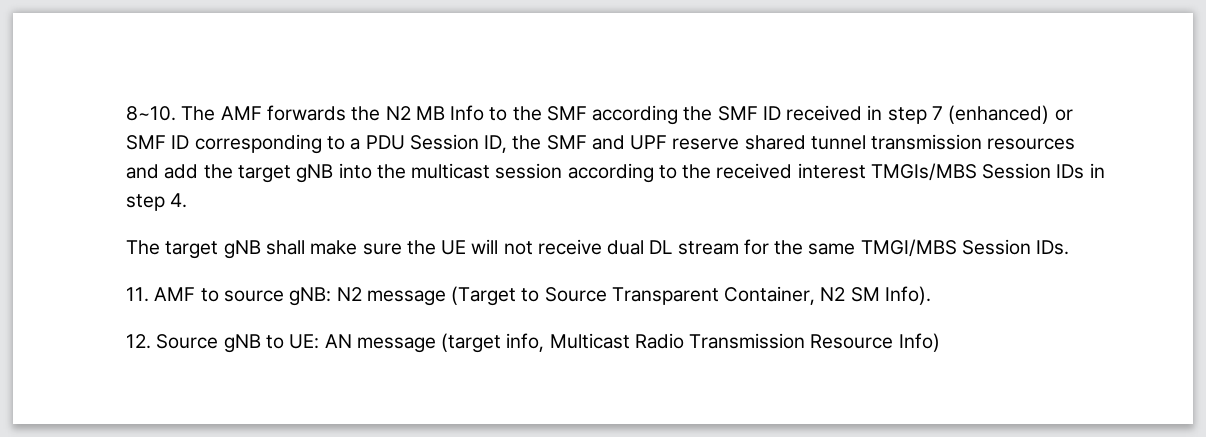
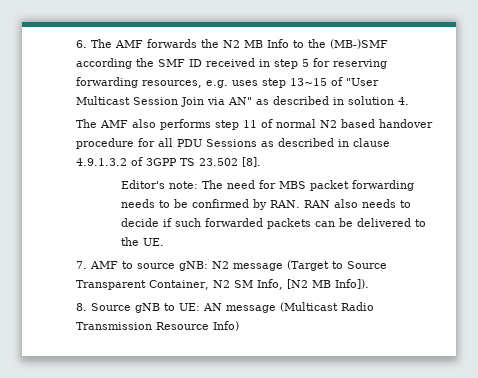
- 8~10. The AMF forwards the N2 MB Info to the SMF according the SMF ID received in step 7 (enhanced) or SMF ID corresponding to a PDU Session ID, the SMF and UPF reserve shared tunnel transmission resources and add the target gNB into the multicast session according to the received interest TMGIs/MBS Session IDs in step 4.
- The target gNB shall make sure the UE will not receive dual DL stream for the same TMGI/MBS Session IDs.
- 11. AMF to source gNB: N2 message (Target to Source Transparent Container, N2 SM Info).
- 12. Source gNB to UE: AN message (target info, Multicast Radio Transmission Resource Info)
+ 6. The AMF forwards the N2 MB Info to the (MB-)SMF according the SMF ID received in step 5 for reserving forwarding resources, e.g. uses step 13~15 of "User Multicast Session Join via AN" as described in solution 4.
+ The AMF also performs step 11 of normal N2 based handover procedure for all PDU Sessions as described in clause 4.9.1.3.2 of 3GPP TS 23.502 [8].
+ Editor's note: The need for MBS packet forwarding needs to be confirmed by RAN. RAN also needs to decide if such forwarded packets can be delivered to the UE.
+ 7. AMF to source gNB: N2 message (Target to Source Transparent Container, N2 SM Info, [N2 MB Info]).
+ 8. Source gNB to UE: AN message (Multicast Radio Transmission Resource Info)

